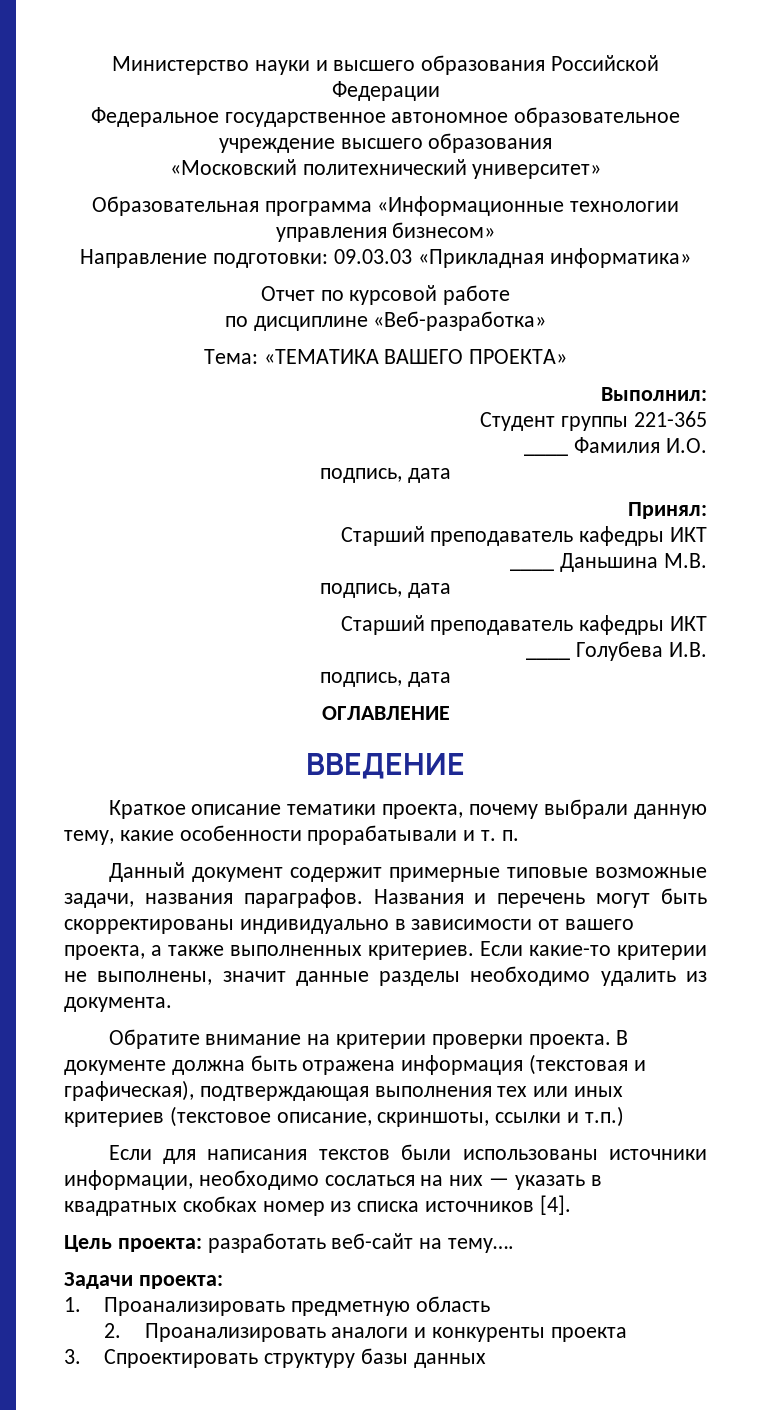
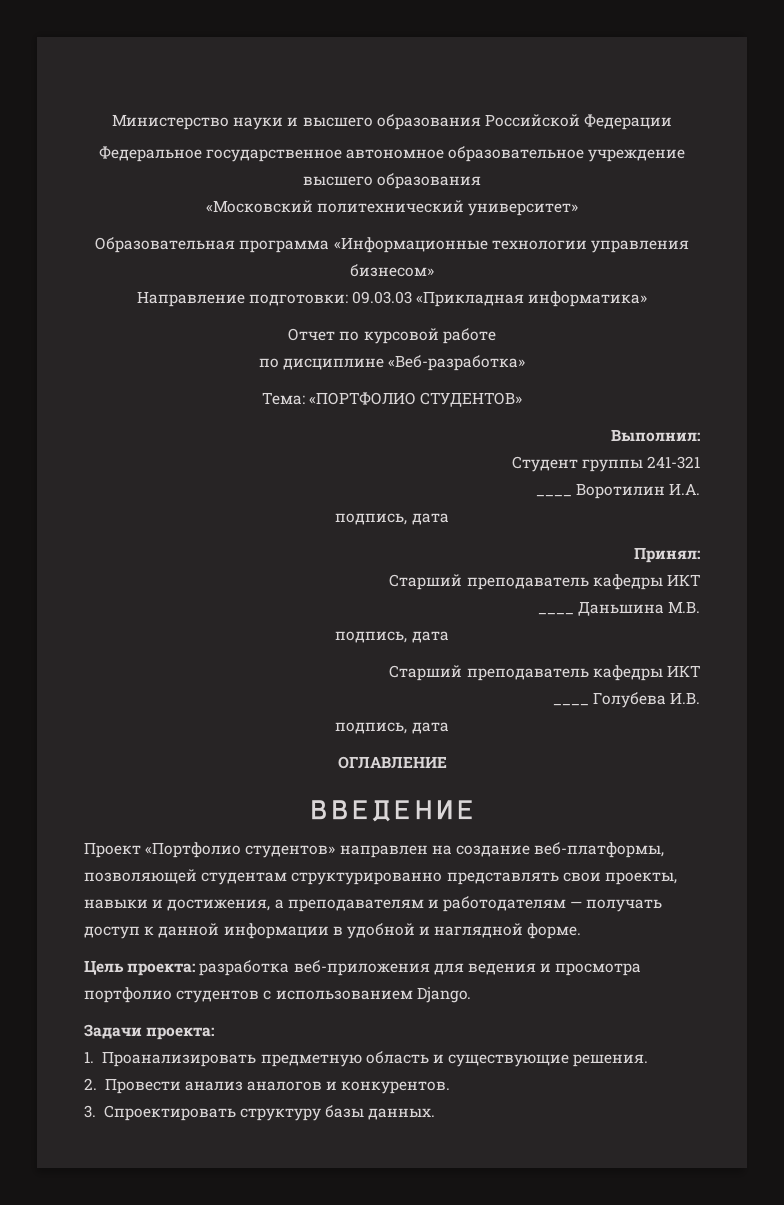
- Тема: «ТЕМАТИКА ВАШЕГО ПРОЕКТА»
+ Тема: «ПОРТФОЛИО СТУДЕНТОВ»
- Студент группы 221-365
- ____ Фамилия И.О.
+ Студент группы 241-321
+ ____ Воротилин И.А.
- Краткое описание тематики проекта, почему выбрали данную тему, какие особенности прорабатывали и т. п.
- Данный документ содержит примерные типовые возможные задачи, названия параграфов. Названия и перечень могут быть скорректированы индивидуально в зависимости от вашего проекта, а также выполненных критериев. Если какие-то критерии не выполнены, значит данные разделы необходимо удалить из документа.
- Обратите внимание на критерии проверки проекта. В документе должна быть отражена информация (текстовая и графическая), подтверждающая выполнения тех или иных критериев (текстовое описание, скриншоты, ссылки и т.п.)
- Если для написания текстов были использованы источники информации, необходимо сослаться на них — указать в квадратных скобках номер из списка источников [4].
- Цель проекта: разработать веб-сайт на тему….
+ Проект «Портфолио студентов» направлен на создание веб-платформы, позволяющей студентам структурированно представлять свои проекты, навыки и достижения, а преподавателям и работодателям — получать доступ к данной информации в удобной и наглядной форме.
+ Цель проекта: разработка веб-приложения для ведения и просмотра портфолио студентов с использованием Django.
- 1. Проанализировать предметную область
- 2. Проанализировать аналоги и конкуренты проекта
+ 1. Проанализировать предметную область и существующие решения.
+ 2. Провести анализ аналогов и конкурентов.
- 3. Спроектировать структуру базы данных
+ 3. Спроектировать структуру базы данных.

